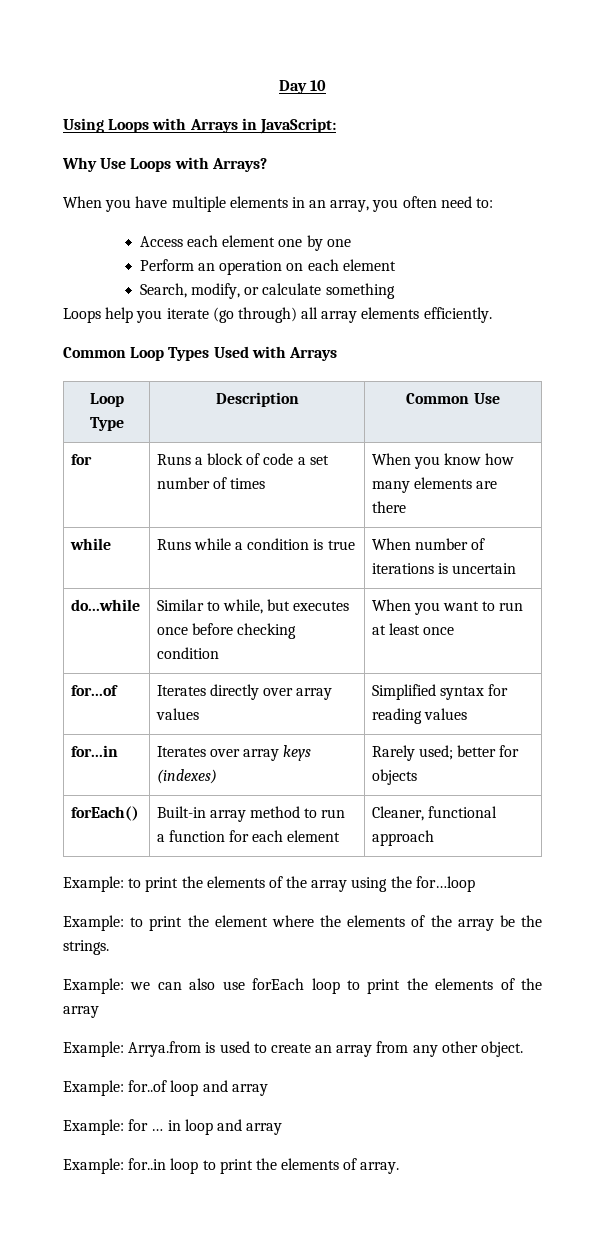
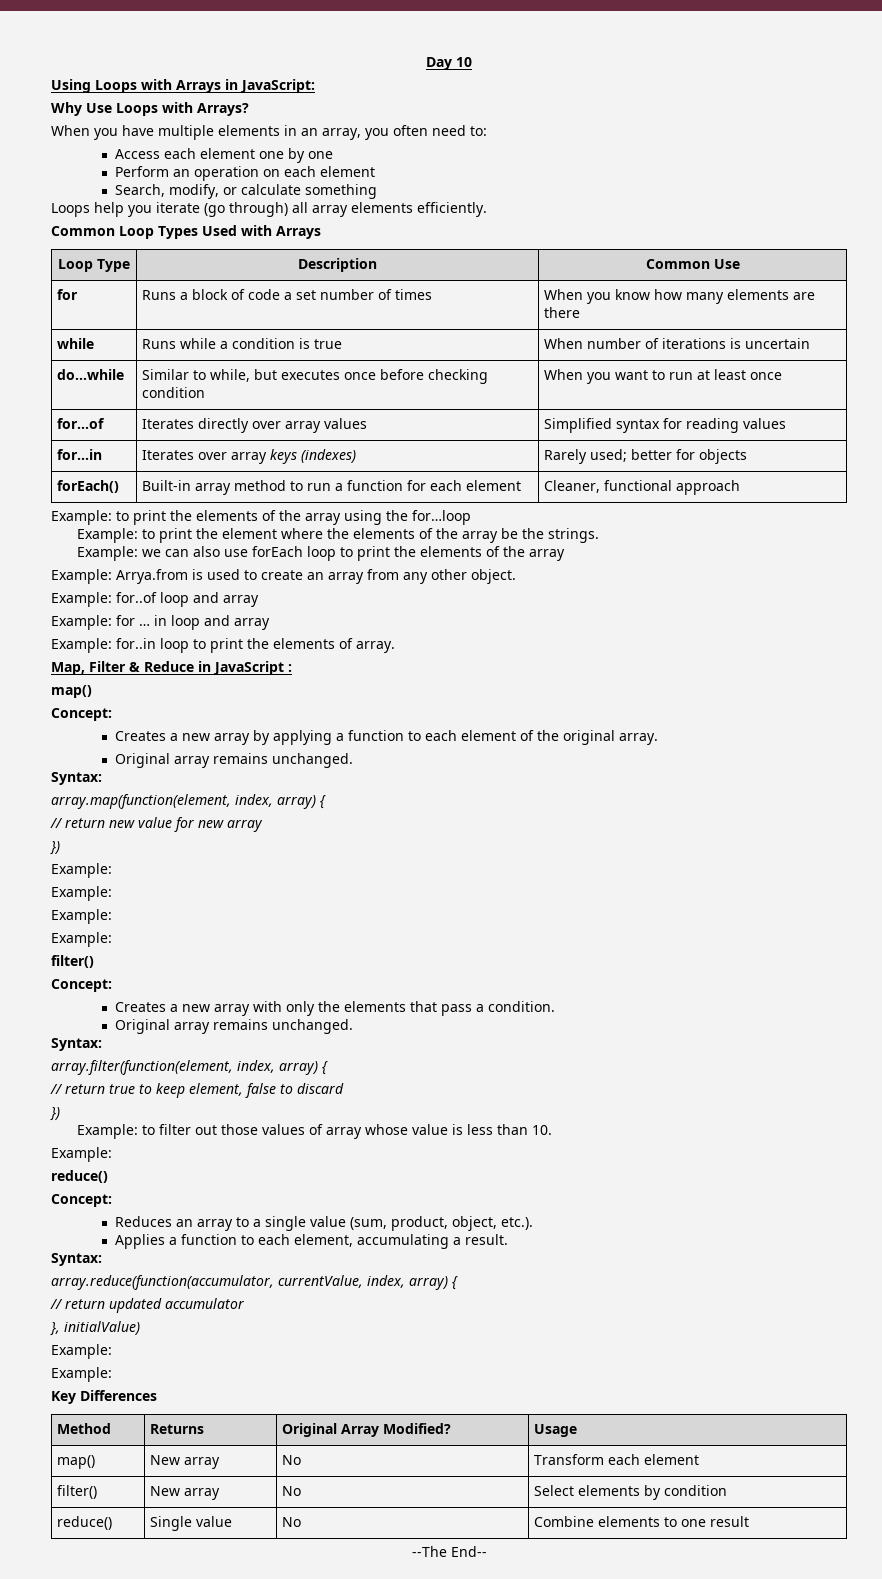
+ Map, Filter & Reduce in JavaScript :
+ map()
+ Concept:
+ Creates a new array by applying a function to each element of the original array.
+ Original array remains unchanged.
+ Syntax:
+ array.map(function(element, index, array) {
+ // return new value for new array
+ })
+ Example:
+ Example:
+ Example:
+ Example:
+ filter()
+ Concept:
+ Creates a new array with only the elements that pass a condition.
+ Original array remains unchanged.
+ Syntax:
+ array.filter(function(element, index, array) {
+ // return true to keep element, false to discard
+ })
+ Example: to filter out those values of array whose value is less than 10.
+ Example:
+ reduce()
+ Concept:
+ Reduces an array to a single value (sum, product, object, etc.).
+ Applies a function to each element, accumulating a result.
+ Syntax:
+ array.reduce(function(accumulator, currentValue, index, array) {
+ // return updated accumulator
+ }, initialValue)
+ Example:
+ Example:
+ Key Differences
+ Method | Returns | Original Array Modified? | Usage
+ map() | New array | No | Transform each element
+ filter() | New array | No | Select elements by condition
+ reduce() | Single value | No | Combine elements to one result
+ --The End--

